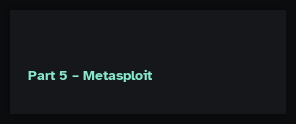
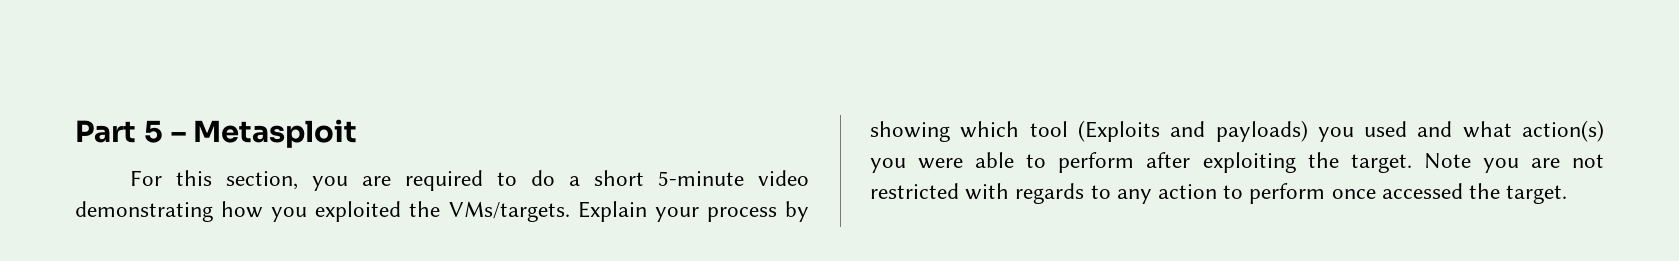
+ For this section, you are required to do a short 5-minute video demonstrating how you exploited the VMs/targets. Explain your process by showing which tool (Exploits and payloads) you used and what action(s) you were able to perform after exploiting the target. Note you are not restricted with regards to any action to perform once accessed the target.

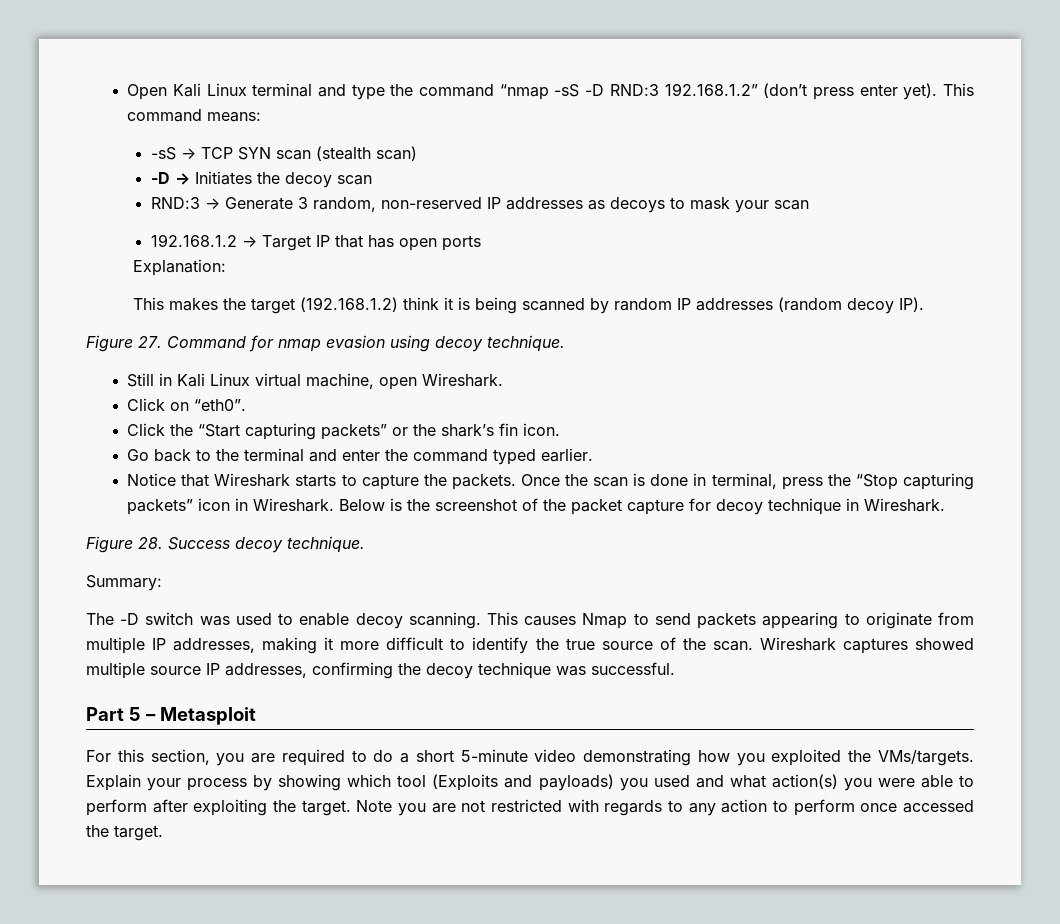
+ Open Kali Linux terminal and type the command “nmap -sS -D RND:3 192.168.1.2” (don’t press enter yet). This command means:
+ -sS → TCP SYN scan (stealth scan)
+ -D → Initiates the decoy scan
+ RND:3 → Generate 3 random, non-reserved IP addresses as decoys to mask your scan
+ 192.168.1.2 → Target IP that has open ports
+ Explanation:
+ This makes the target (192.168.1.2) think it is being scanned by random IP addresses (random decoy IP).
+ Figure 27. Command for nmap evasion using decoy technique.
+ Still in Kali Linux virtual machine, open Wireshark.
+ Click on “eth0”.
+ Click the “Start capturing packets” or the shark’s fin icon.
+ Go back to the terminal and enter the command typed earlier.
+ Notice that Wireshark starts to capture the packets. Once the scan is done in terminal, press the “Stop capturing packets” icon in Wireshark. Below is the screenshot of the packet capture for decoy technique in Wireshark.
+ Figure 28. Success decoy technique.
+ Summary:
+ The -D switch was used to enable decoy scanning. This causes Nmap to send packets appearing to originate from multiple IP addresses, making it more difficult to identify the true source of the scan. Wireshark captures showed multiple source IP addresses, confirming the decoy technique was successful.

